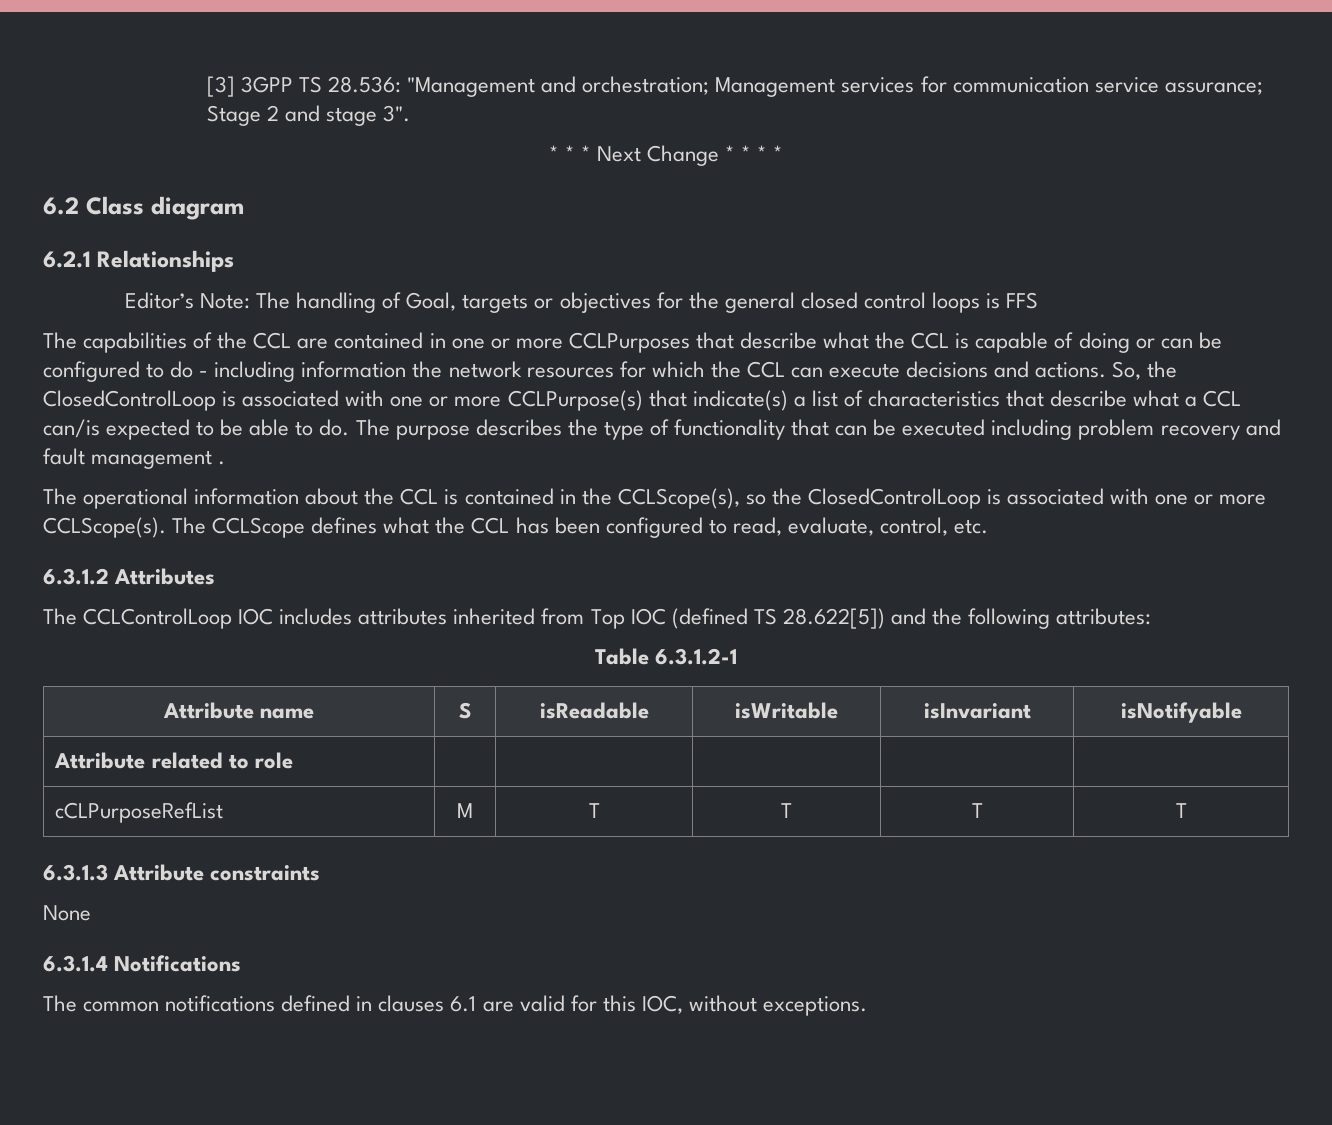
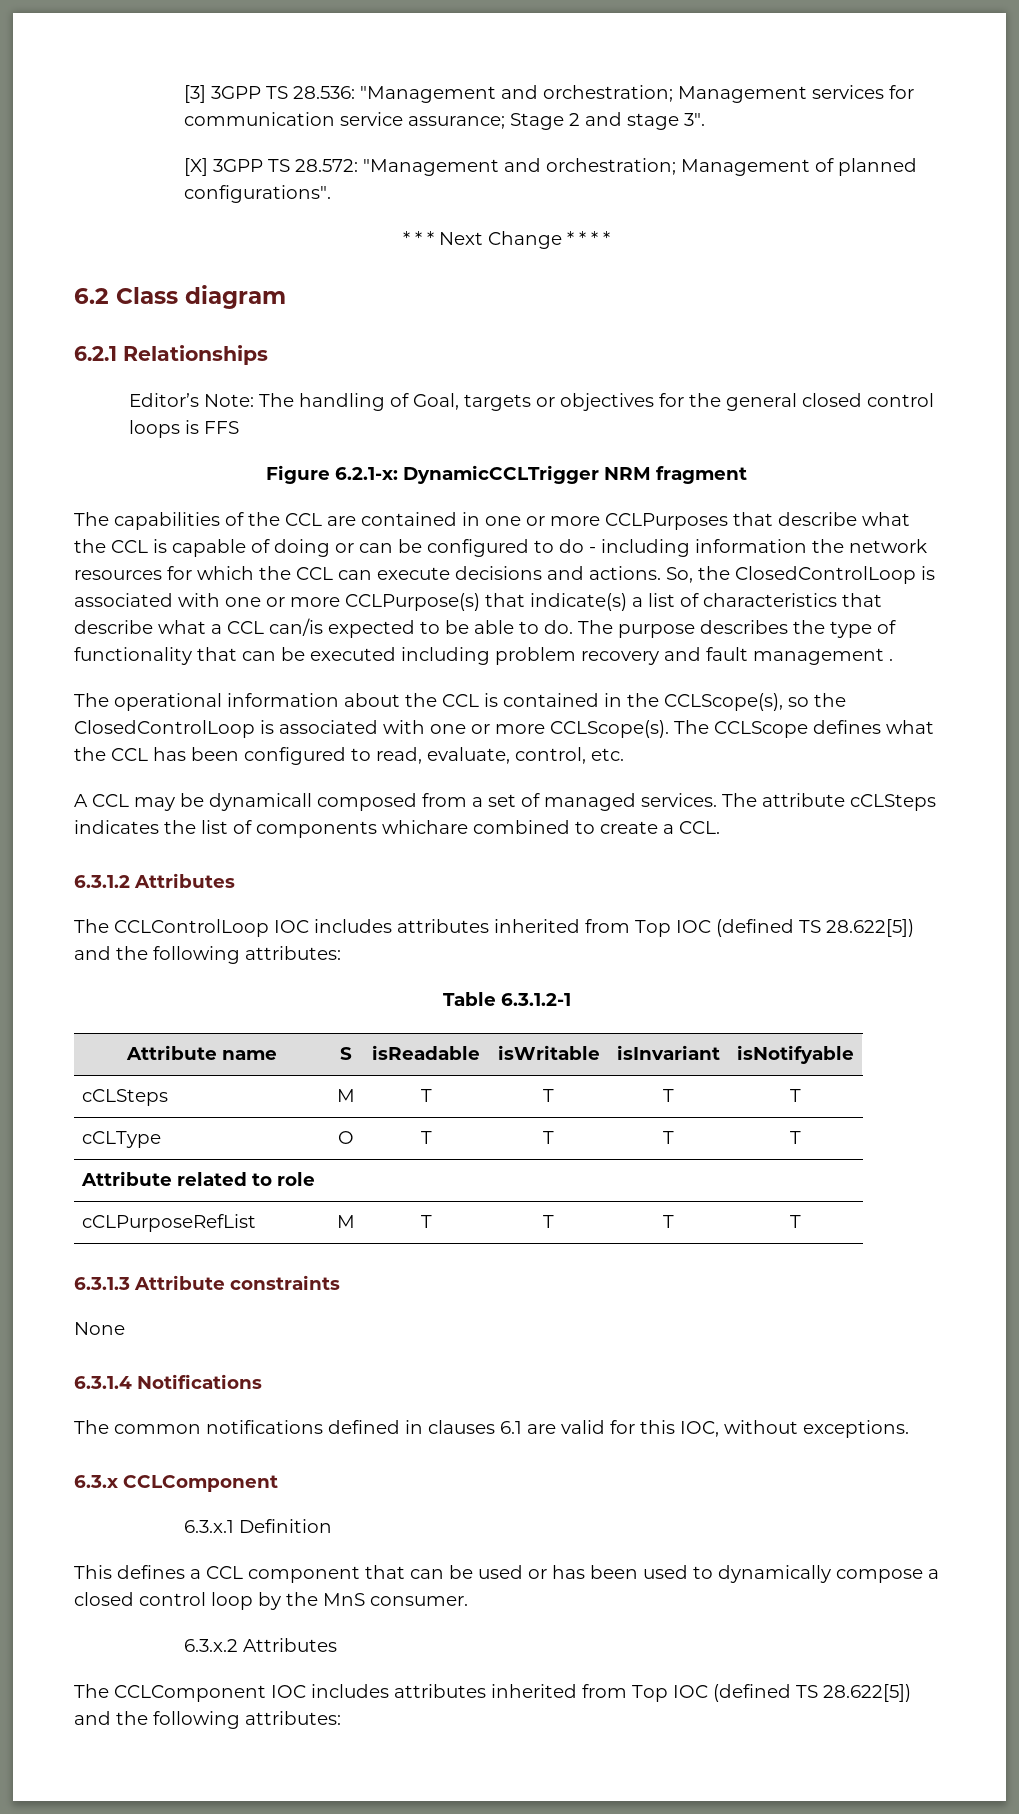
+ [X] 3GPP TS 28.572: "Management and orchestration; Management of planned configurations".
+ Figure 6.2.1-x: DynamicCCLTrigger NRM fragment
+ A CCL may be dynamicall composed from a set of managed services. The attribute cCLSteps indicates the list of components whichare combined to create a CCL.
+ cCLSteps | M | T | T | T | T
+ cCLType | O | T | T | T | T
+ 6.3.x CCLComponent
+ 6.3.x.1 Definition
+ This defines a CCL component that can be used or has been used to dynamically compose a closed control loop by the MnS consumer.
+ 6.3.x.2 Attributes
+ The CCLComponent IOC includes attributes inherited from Top IOC (defined TS 28.622[5]) and the following attributes:

